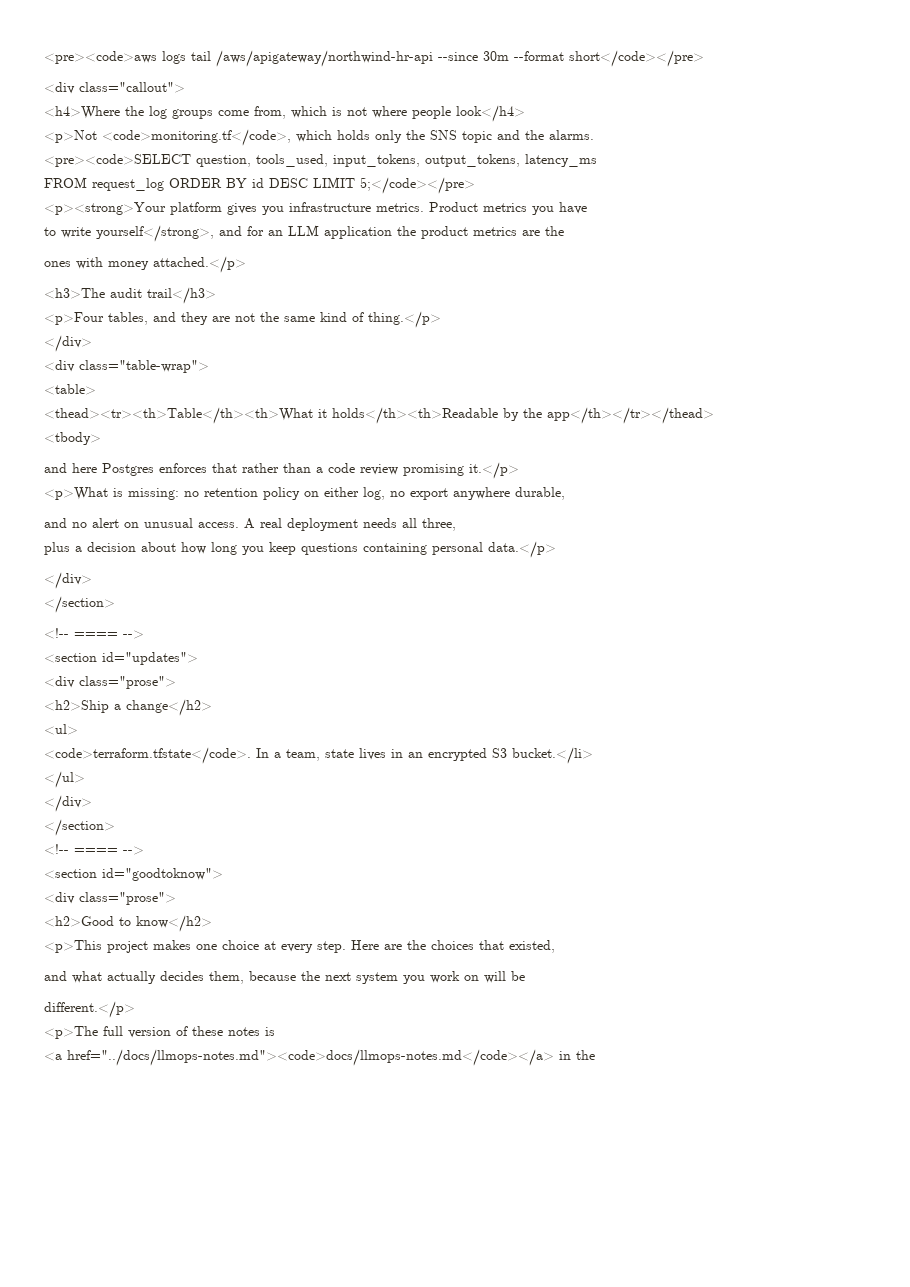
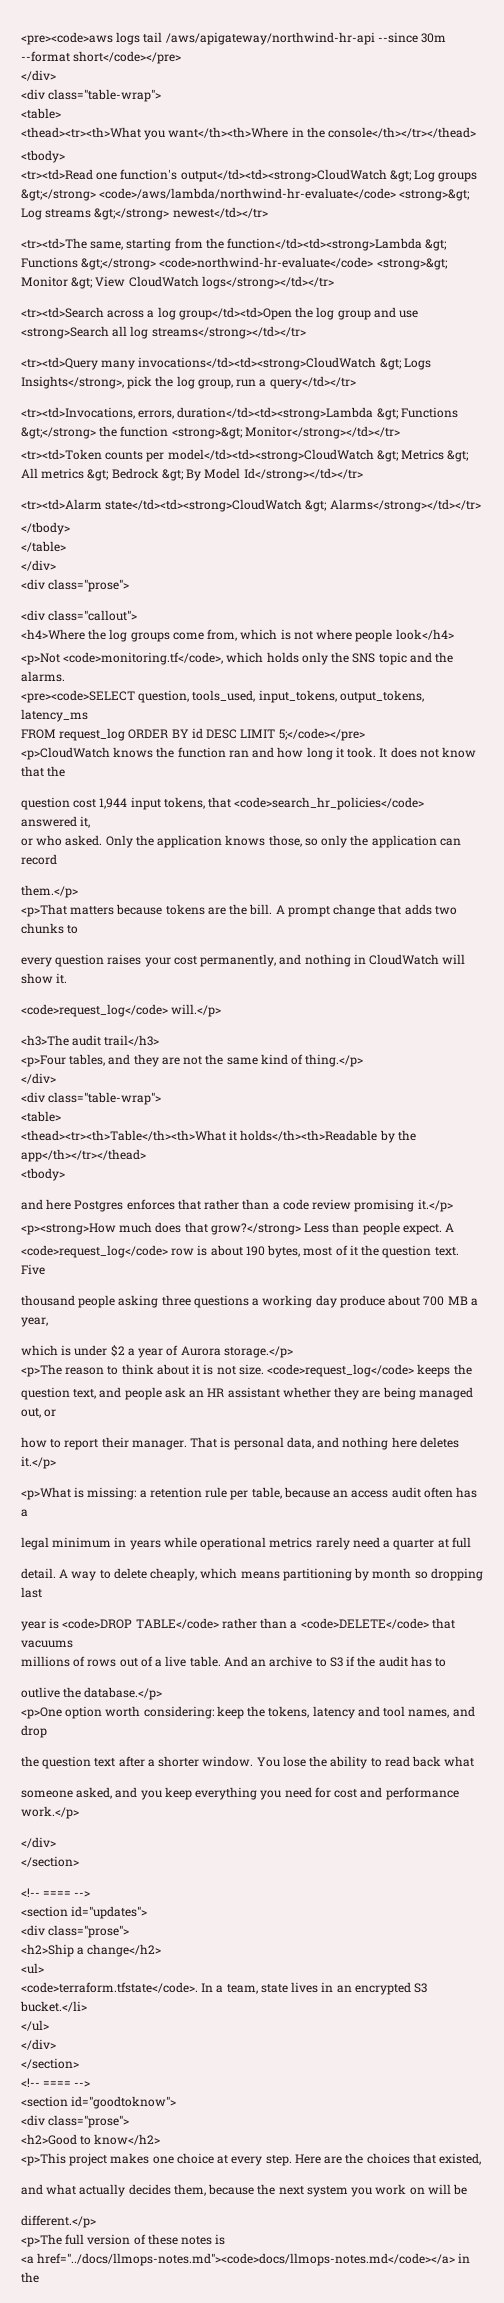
  <pre><code>aws logs tail /aws/apigateway/northwind-hr-api --since 30m --format short</code></pre>
+ </div>
+ <div class="table-wrap">
+ <table>
+ <thead><tr><th>What you want</th><th>Where in the console</th></tr></thead>
+ <tbody>
+ <tr><td>Read one function's output</td><td><strong>CloudWatch &gt; Log groups &gt;</strong> <code>/aws/lambda/northwind-hr-evaluate</code> <strong>&gt; Log streams &gt;</strong> newest</td></tr>
+ <tr><td>The same, starting from the function</td><td><strong>Lambda &gt; Functions &gt;</strong> <code>northwind-hr-evaluate</code> <strong>&gt; Monitor &gt; View CloudWatch logs</strong></td></tr>
+ <tr><td>Search across a log group</td><td>Open the log group and use <strong>Search all log streams</strong></td></tr>
+ <tr><td>Query many invocations</td><td><strong>CloudWatch &gt; Logs Insights</strong>, pick the log group, run a query</td></tr>
+ <tr><td>Invocations, errors, duration</td><td><strong>Lambda &gt; Functions &gt;</strong> the function <strong>&gt; Monitor</strong></td></tr>
+ <tr><td>Token counts per model</td><td><strong>CloudWatch &gt; Metrics &gt; All metrics &gt; Bedrock &gt; By Model Id</strong></td></tr>
+ <tr><td>Alarm state</td><td><strong>CloudWatch &gt; Alarms</strong></td></tr>
+ </tbody>
+ </table>
+ </div>
+ <div class="prose">
- <p><strong>Your platform gives you infrastructure metrics. Product metrics you have
- to write yourself</strong>, and for an LLM application the product metrics are the
- ones with money attached.</p>
+ <p>CloudWatch knows the function ran and how long it took. It does not know that the
+ question cost 1,944 input tokens, that <code>search_hr_policies</code> answered it,
+ or who asked. Only the application knows those, so only the application can record
+ them.</p>
+ <p>That matters because tokens are the bill. A prompt change that adds two chunks to
+ every question raises your cost permanently, and nothing in CloudWatch will show it.
+ <code>request_log</code> will.</p>
- <p>What is missing: no retention policy on either log, no export anywhere durable,
- and no alert on unusual access. A real deployment needs all three,
- plus a decision about how long you keep questions containing personal data.</p>
+ <p><strong>How much does that grow?</strong> Less than people expect. A
+ <code>request_log</code> row is about 190 bytes, most of it the question text. Five
+ thousand people asking three questions a working day produce about 700 MB a year,
+ which is under $2 a year of Aurora storage.</p>
+ <p>The reason to think about it is not size. <code>request_log</code> keeps the
+ question text, and people ask an HR assistant whether they are being managed out, or
+ how to report their manager. That is personal data, and nothing here deletes it.</p>
+ <p>What is missing: a retention rule per table, because an access audit often has a
+ legal minimum in years while operational metrics rarely need a quarter at full
+ detail. A way to delete cheaply, which means partitioning by month so dropping last
+ year is <code>DROP TABLE</code> rather than a <code>DELETE</code> that vacuums
+ millions of rows out of a live table. And an archive to S3 if the audit has to
+ outlive the database.</p>
+ <p>One option worth considering: keep the tokens, latency and tool names, and drop
+ the question text after a shorter window. You lose the ability to read back what
+ someone asked, and you keep everything you need for cost and performance work.</p>

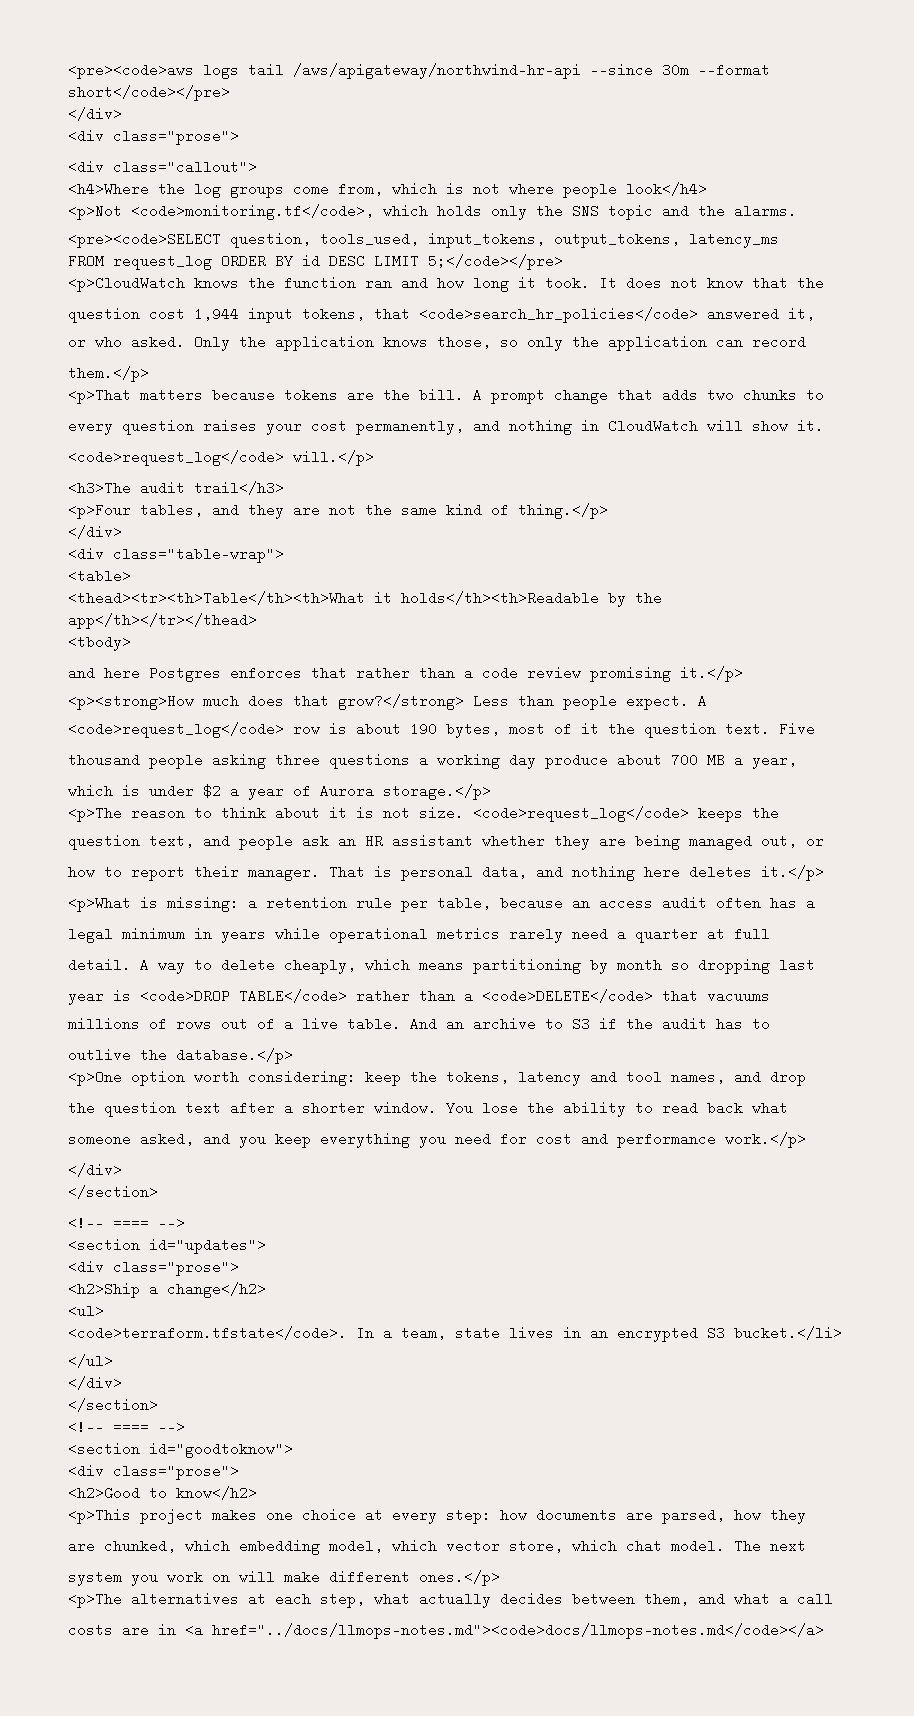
  <pre><code>aws logs tail /aws/apigateway/northwind-hr-api --since 30m --format short</code></pre>
- </div>
- <div class="table-wrap">
- <table>
- <thead><tr><th>What you want</th><th>Where in the console</th></tr></thead>
- <tbody>
- <tr><td>Read one function's output</td><td><strong>CloudWatch &gt; Log groups &gt;</strong> <code>/aws/lambda/northwind-hr-evaluate</code> <strong>&gt; Log streams &gt;</strong> newest</td></tr>
- <tr><td>The same, starting from the function</td><td><strong>Lambda &gt; Functions &gt;</strong> <code>northwind-hr-evaluate</code> <strong>&gt; Monitor &gt; View CloudWatch logs</strong></td></tr>
- <tr><td>Search across a log group</td><td>Open the log group and use <strong>Search all log streams</strong></td></tr>
- <tr><td>Query many invocations</td><td><strong>CloudWatch &gt; Logs Insights</strong>, pick the log group, run a query</td></tr>
- <tr><td>Invocations, errors, duration</td><td><strong>Lambda &gt; Functions &gt;</strong> the function <strong>&gt; Monitor</strong></td></tr>
- <tr><td>Token counts per model</td><td><strong>CloudWatch &gt; Metrics &gt; All metrics &gt; Bedrock &gt; By Model Id</strong></td></tr>
- <tr><td>Alarm state</td><td><strong>CloudWatch &gt; Alarms</strong></td></tr>
- </tbody>
- </table>
- <p>This project makes one choice at every step. Here are the choices that existed,
- and what actually decides them, because the next system you work on will be
- different.</p>
- <p>The full version of these notes is
- <a href="../docs/llmops-notes.md"><code>docs/llmops-notes.md</code></a> in the
+ <p>This project makes one choice at every step: how documents are parsed, how they
+ are chunked, which embedding model, which vector store, which chat model. The next
+ system you work on will make different ones.</p>
+ <p>The alternatives at each step, what actually decides between them, and what a call
+ costs are in <a href="../docs/llmops-notes.md"><code>docs/llmops-notes.md</code></a>

